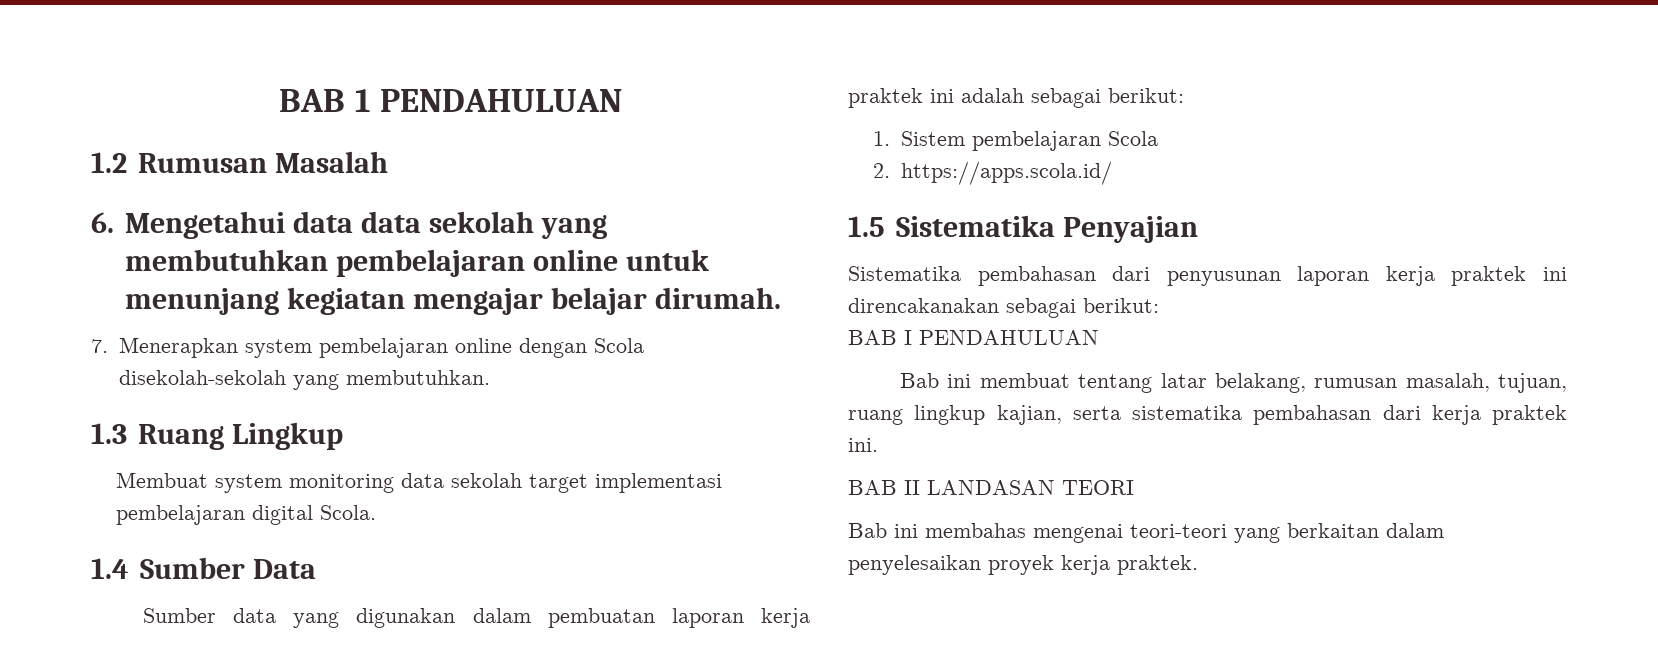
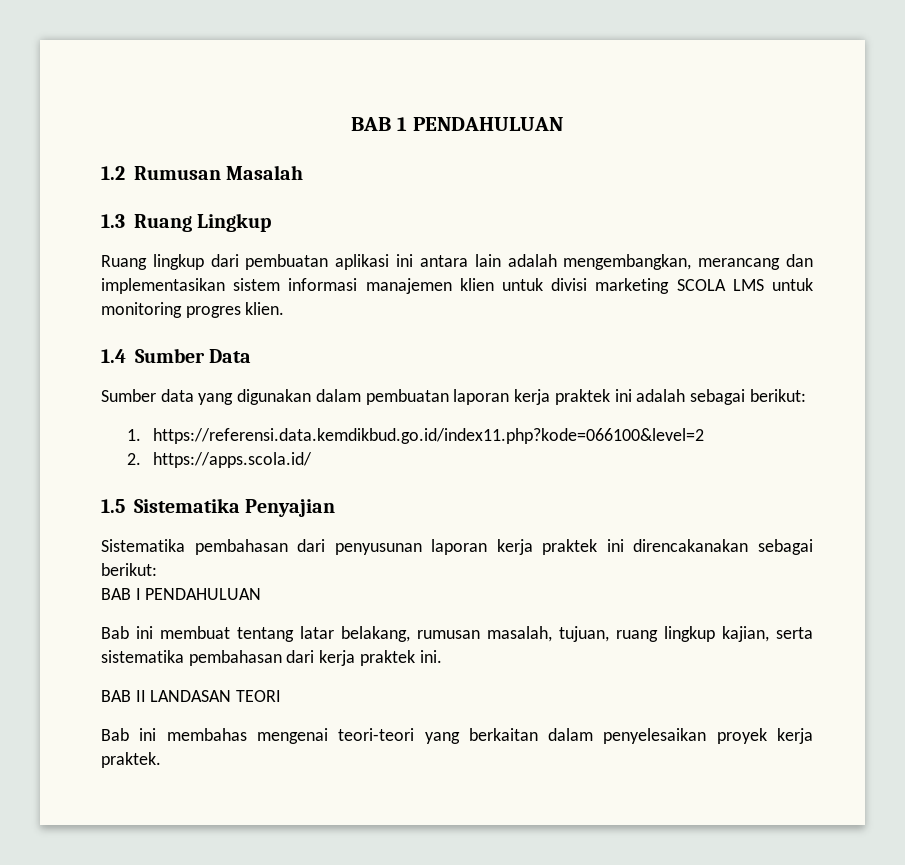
- 6. Mengetahui data data sekolah yang membutuhkan pembelajaran online untuk menunjang kegiatan mengajar belajar dirumah.
- 7. Menerapkan system pembelajaran online dengan Scola disekolah-sekolah yang membutuhkan.
  1.3 Ruang Lingkup
- Membuat system monitoring data sekolah target implementasi pembelajaran digital Scola.
+ Ruang lingkup dari pembuatan aplikasi ini antara lain adalah mengembangkan, merancang dan implementasikan sistem informasi manajemen klien untuk divisi marketing SCOLA LMS untuk monitoring progres klien.
- 1. Sistem pembelajaran Scola
+ 1. https://referensi.data.kemdikbud.go.id/index11.php?kode=066100&level=2

